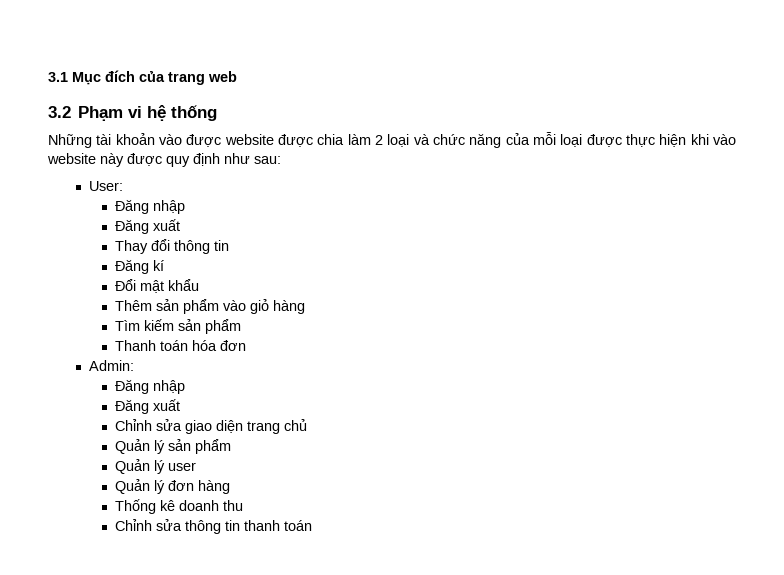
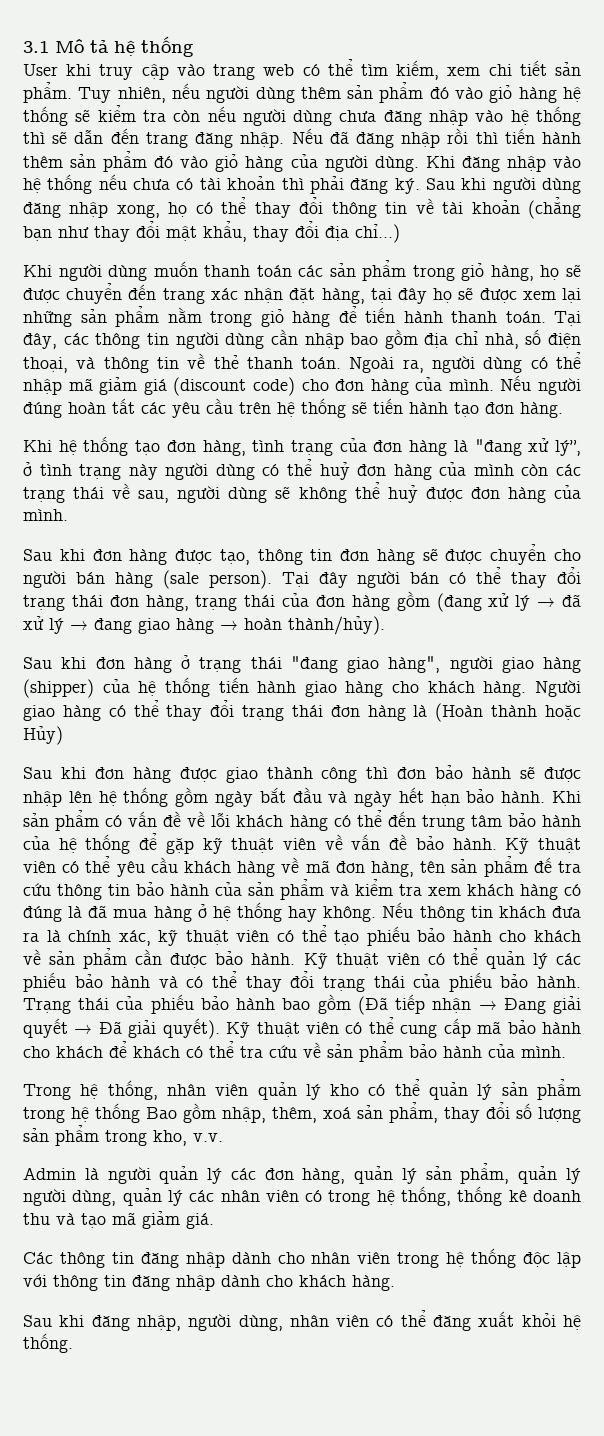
- 3.1 Mục đích của trang web
- 3.2 Phạm vi hệ thống
- Những tài khoản vào được website được chia làm 2 loại và chức năng của mỗi loại được thực hiện khi vào website này được quy định như sau:
- User:
- Đăng nhập
- Đăng xuất
- Thay đổi thông tin
- Đăng kí
- Đổi mật khẩu
- Thêm sản phẩm vào giỏ hàng
- Tìm kiếm sản phẩm
- Thanh toán hóa đơn
- Admin:
- Đăng nhập
- Đăng xuất
- Chỉnh sửa giao diện trang chủ
- Quản lý sản phẩm
- Quản lý user
- Quản lý đơn hàng
- Thống kê doanh thu
- Chỉnh sửa thông tin thanh toán
+ 3.1 Mô tả hệ thống
+ User khi truy cập vào trang web có thể tìm kiếm, xem chi tiết sản phẩm. Tuy nhiên, nếu người dùng thêm sản phẩm đó vào giỏ hàng hệ thống sẽ kiểm tra còn nếu người dùng chưa đăng nhập vào hệ thống thì sẽ dẫn đến trang đăng nhập. Nếu đã đăng nhập rồi thì tiến hành thêm sản phẩm đó vào giỏ hàng của người dùng. Khi đăng nhập vào hệ thống nếu chưa có tài khoản thì phải đăng ký. Sau khi người dùng đăng nhập xong, họ có thể thay đổi thông tin về tài khoản (chẳng bạn như thay đổi mật khẩu, thay đổi địa chỉ…)
+ Khi người dùng muốn thanh toán các sản phẩm trong giỏ hàng, họ sẽ được chuyển đến trang xác nhận đặt hàng, tại đây họ sẽ được xem lại những sản phẩm nằm trong giỏ hàng để tiến hành thanh toán. Tại đây, các thông tin người dùng cần nhập bao gồm địa chỉ nhà, số điện thoại, và thông tin về thẻ thanh toán. Ngoài ra, người dùng có thể nhập mã giảm giá (discount code) cho đơn hàng của mình. Nếu người đúng hoàn tất các yêu cầu trên hệ thống sẽ tiến hành tạo đơn hàng.
+ Khi hệ thống tạo đơn hàng, tình trạng của đơn hàng là "đang xử lý”, ở tình trạng này người dùng có thể huỷ đơn hàng của mình còn các trạng thái về sau, người dùng sẽ không thể huỷ được đơn hàng của mình.
+ Sau khi đơn hàng được tạo, thông tin đơn hàng sẽ được chuyển cho người bán hàng (sale person). Tại đây người bán có thể thay đổi trạng thái đơn hàng, trạng thái của đơn hàng gồm (đang xử lý → đã xử lý → đang giao hàng → hoàn thành/hủy).
+ Sau khi đơn hàng ở trạng thái "đang giao hàng", người giao hàng (shipper) của hệ thống tiến hành giao hàng cho khách hàng. Người giao hàng có thể thay đổi trạng thái đơn hàng là (Hoàn thành hoặc Hủy)
+ Sau khi đơn hàng được giao thành công thì đơn bảo hành sẽ được nhập lên hệ thống gồm ngày bắt đầu và ngày hết hạn bảo hành. Khi sản phẩm có vấn đề về lỗi khách hàng có thể đến trung tâm bảo hành của hệ thống để gặp kỹ thuật viên về vấn đề bảo hành. Kỹ thuật viên có thể yêu cầu khách hàng về mã đơn hàng, tên sản phẩm đế tra cứu thông tin bảo hành của sản phẩm và kiểm tra xem khách hàng có đúng là đã mua hàng ở hệ thống hay không. Nếu thông tin khách đưa ra là chính xác, kỹ thuật viên có thể tạo phiếu bảo hành cho khách về sản phẩm cần được bảo hành. Kỹ thuật viên có thể quản lý các phiếu bảo hành và có thể thay đổi trạng thái của phiếu bảo hành. Trạng thái của phiếu bảo hành bao gồm (Đã tiếp nhận → Đang giải quyết → Đã giải quyết). Kỹ thuật viên có thể cung cấp mã bảo hành cho khách để khách có thể tra cứu về sản phẩm bảo hành của mình.
+ Trong hệ thống, nhân viên quản lý kho có thể quản lý sản phẩm trong hệ thống Bao gồm nhập, thêm, xoá sản phẩm, thay đổi số lượng sản phẩm trong kho, v.v.
+ Admin là người quản lý các đơn hàng, quản lý sản phẩm, quản lý người dùng, quản lý các nhân viên có trong hệ thống, thống kê doanh thu và tạo mã giảm giá.
+ Các thông tin đăng nhập dành cho nhân viên trong hệ thống độc lập với thông tin đăng nhập dành cho khách hàng.
+ Sau khi đăng nhập, người dùng, nhân viên có thể đăng xuất khỏi hệ thống.

